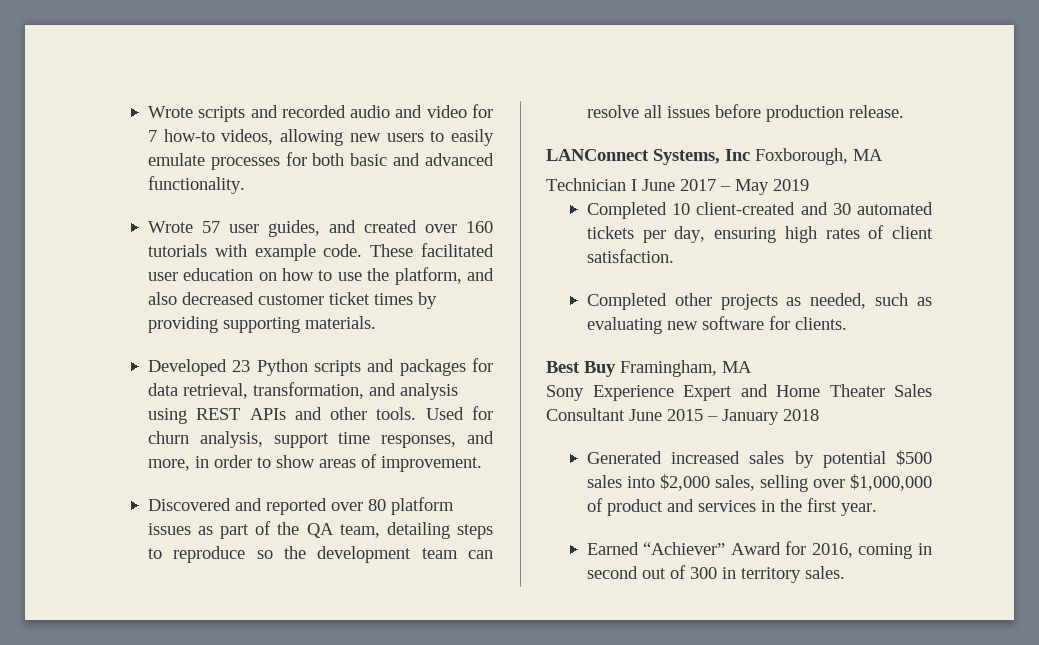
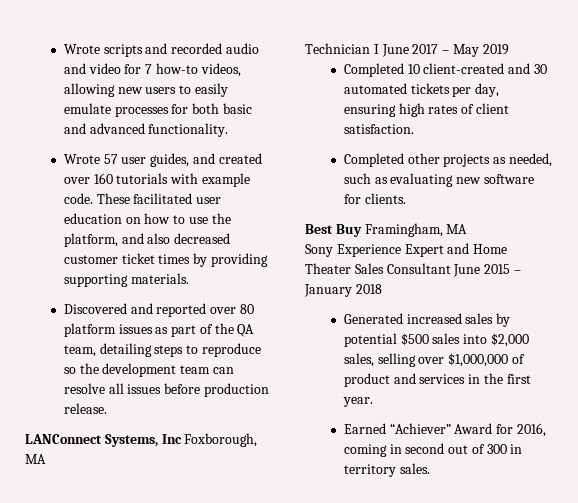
- Developed 23 Python scripts and packages for data retrieval, transformation, and analysis using REST APIs and other tools. Used for churn analysis, support time responses, and more, in order to show areas of improvement.

